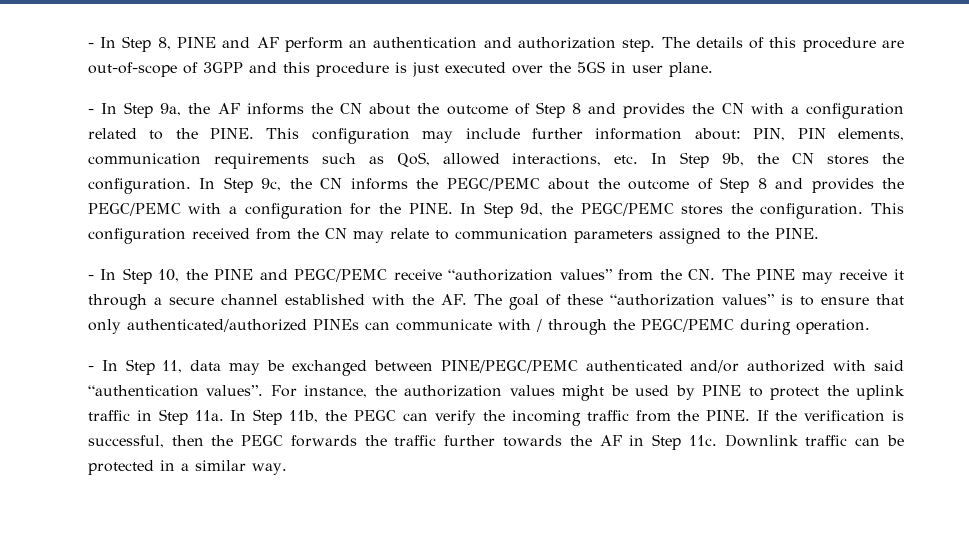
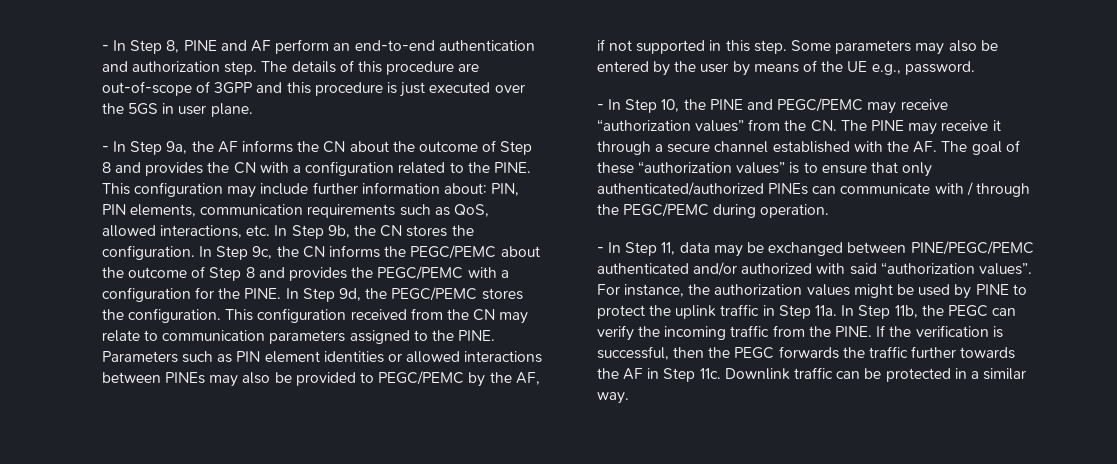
- - In Step 8, PINE and AF perform an authentication and authorization step.
+ - In Step 8, PINE and AF perform an end-to-end authentication and authorization step.
+ Parameters such as PIN element identities or allowed interactions between PINEs may also be provided to PEGC/PEMC by the AF, if not supported in this step. Some parameters may also be entered by the user by means of the UE e.g., password.
- - In Step 10, the PINE and PEGC/PEMC receive “authorization values” from the CN. The PINE may receive it through a secure channel established with the AF. The goal of these “authorization values” is to ensure that only authenticated/authorized PINEs can communicate with / through the PEGC/PEMC during operation.
+ - In Step 10, the PINE and PEGC/PEMC may receive “authorization values” from the CN. The PINE may receive it through a secure channel established with the AF. The goal of these “authorization values” is to ensure that only authenticated/authorized PINEs can communicate with / through the PEGC/PEMC during operation.
- - In Step 11, data may be exchanged between PINE/PEGC/PEMC authenticated and/or authorized with said “authentication values”.
+ - In Step 11, data may be exchanged between PINE/PEGC/PEMC authenticated and/or authorized with said “authorization values”.

